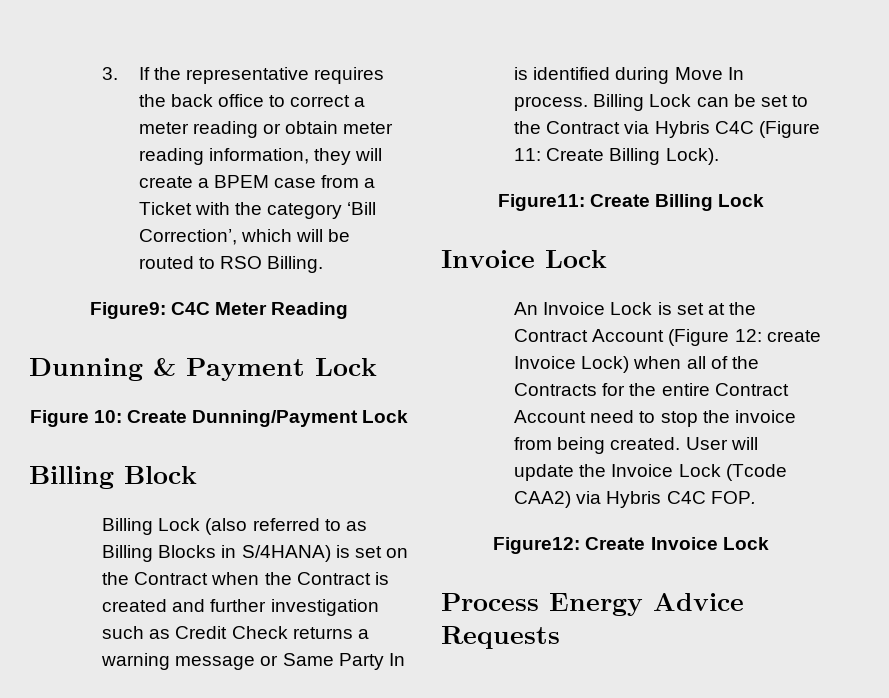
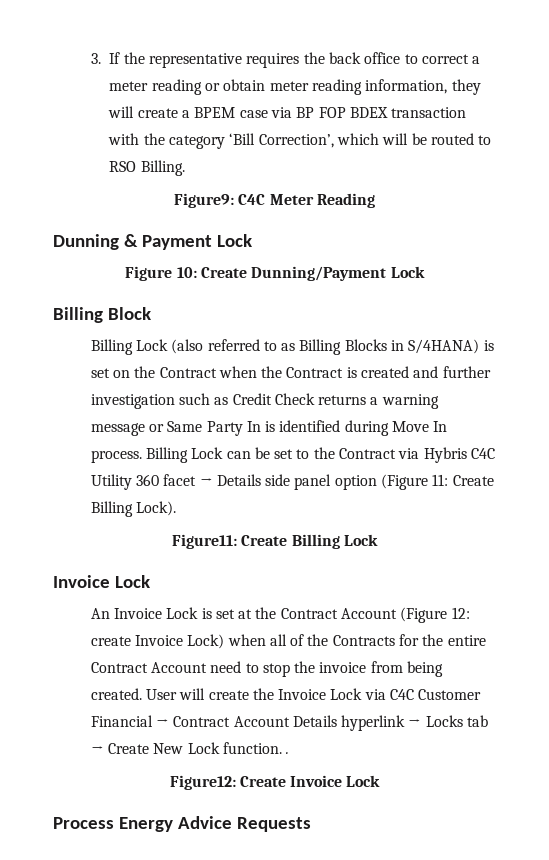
- 3. If the representative requires the back office to correct a meter reading or obtain meter reading information, they will create a BPEM case from a Ticket with the category ‘Bill Correction’, which will be routed to RSO Billing.
+ 3. If the representative requires the back office to correct a meter reading or obtain meter reading information, they will create a BPEM case via BP FOP BDEX transaction with the category ‘Bill Correction’, which will be routed to RSO Billing.
- Billing Lock can be set to the Contract via Hybris C4C (Figure 11: Create Billing Lock).
+ Billing Lock can be set to the Contract via Hybris C4C Utility 360 facet → Details side panel option (Figure 11: Create Billing Lock).
- User will update the Invoice Lock (Tcode CAA2) via Hybris C4C FOP.
+ User will create the Invoice Lock via C4C Customer Financial → Contract Account Details hyperlink → Locks tab → Create New Lock function. .

